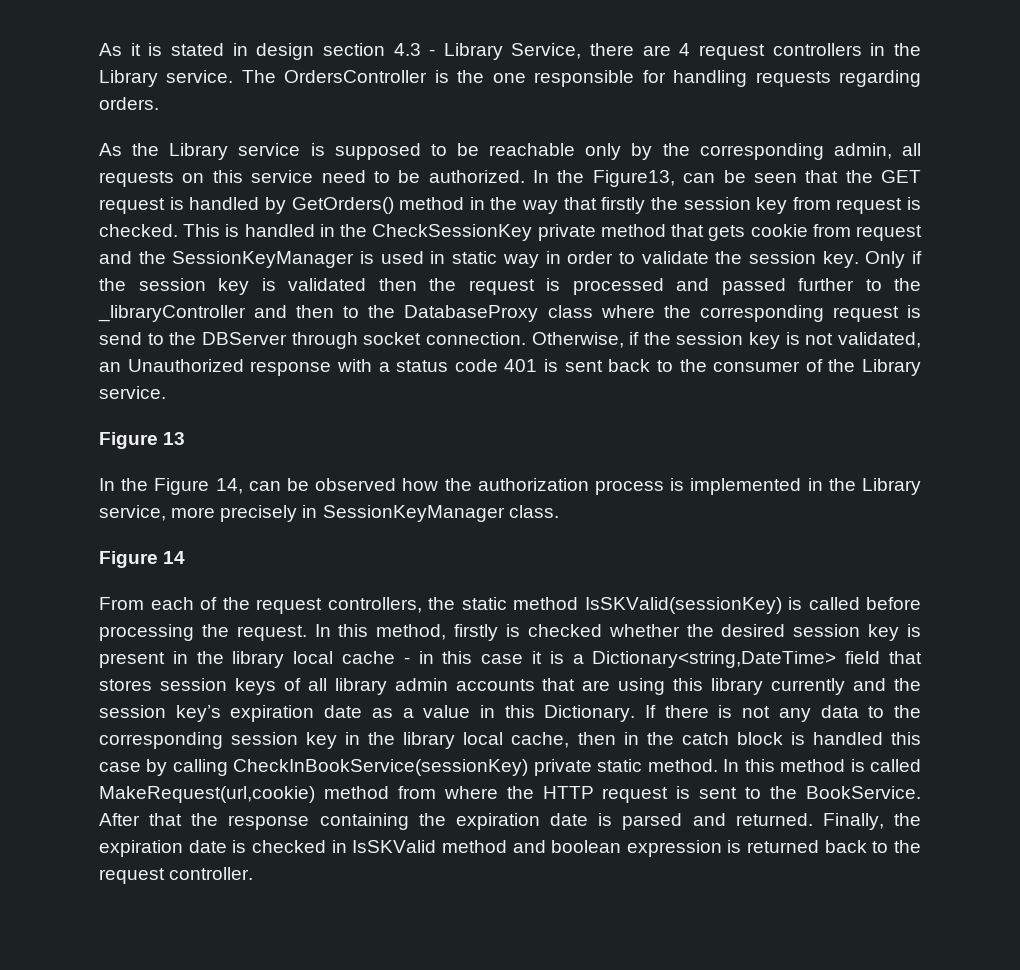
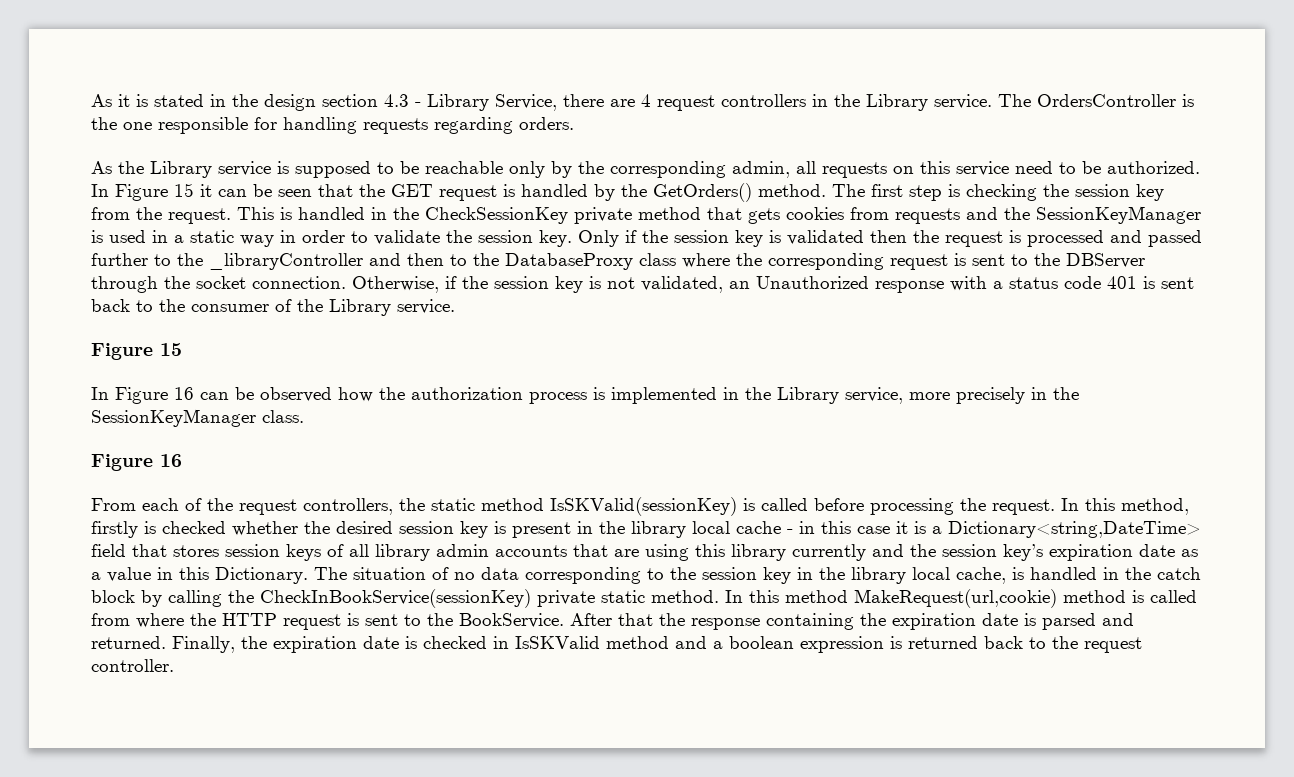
- As it is stated in design section 4.3 - Library Service, there are 4 request controllers in the Library service.
+ As it is stated in the design section 4.3 - Library Service, there are 4 request controllers in the Library service.
- In the Figure13, can be seen that the GET request is handled by GetOrders() method in the way that firstly the session key from request is checked.
+ In Figure 15 it can be seen that the GET request is handled by the GetOrders() method. The first step is checking the session key from the request.
- This is handled in the CheckSessionKey private method that gets cookie from request and the SessionKeyManager is used in static way in order to validate the session key.
+ This is handled in the CheckSessionKey private method that gets cookies from requests and the SessionKeyManager is used in a static way in order to validate the session key.
- Only if the session key is validated then the request is processed and passed further to the _libraryController and then to the DatabaseProxy class where the corresponding request is send to the DBServer through socket connection.
+ Only if the session key is validated then the request is processed and passed further to the _libraryController and then to the DatabaseProxy class where the corresponding request is sent to the DBServer through the socket connection.
  Otherwise, if the session key is not validated, an Unauthorized response with a status code 401 is sent back to the consumer of the Library service.
- Figure 13
- In the Figure 14, can be observed how the authorization process is implemented in the Library service, more precisely in SessionKeyManager class.
- Figure 14
+ Figure 15
+ In Figure 16 can be observed how the authorization process is implemented in the Library service, more precisely in the SessionKeyManager class.
+ Figure 16
- If there is not any data to the corresponding session key in the library local cache, then in the catch block is handled this case by calling CheckInBookService(sessionKey) private static method.
+ The situation of no data corresponding to the session key in the library local cache, is handled in the catch block by calling the CheckInBookService(sessionKey) private static method.
- In this method is called MakeRequest(url,cookie) method from where the HTTP request is sent to the BookService.
+ In this method MakeRequest(url,cookie) method is called from where the HTTP request is sent to the BookService.
- Finally, the expiration date is checked in IsSKValid method and boolean expression is returned back to the request controller.
+ Finally, the expiration date is checked in IsSKValid method and a boolean expression is returned back to the request controller.

